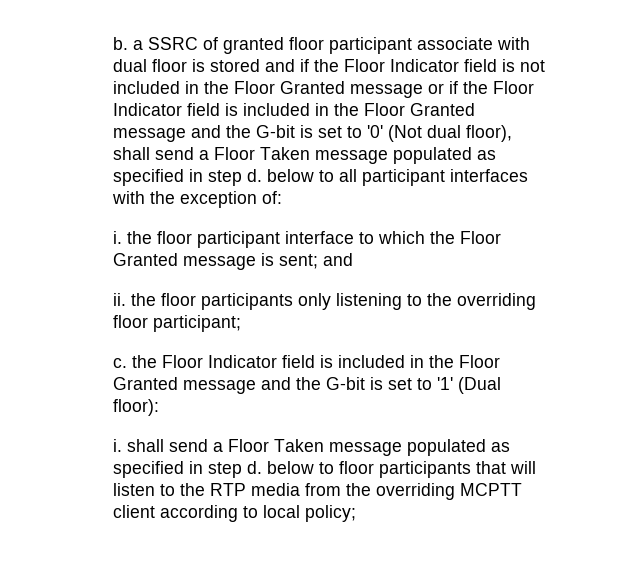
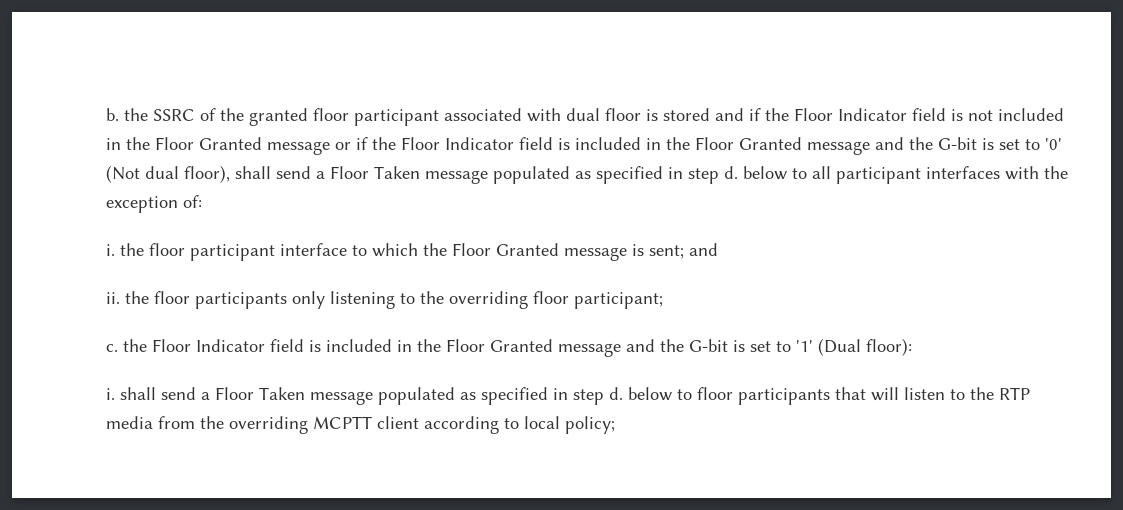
- b. a SSRC of granted floor participant associate with dual floor is stored and if the Floor Indicator field is not included in the Floor Granted message or if the Floor Indicator field is included in the Floor Granted message and the G-bit is set to '0' (Not dual floor), shall send a Floor Taken message populated as specified in step d. below to all participant interfaces with the exception of:
+ b. the SSRC of the granted floor participant associated with dual floor is stored and if the Floor Indicator field is not included in the Floor Granted message or if the Floor Indicator field is included in the Floor Granted message and the G-bit is set to '0' (Not dual floor), shall send a Floor Taken message populated as specified in step d. below to all participant interfaces with the exception of:

